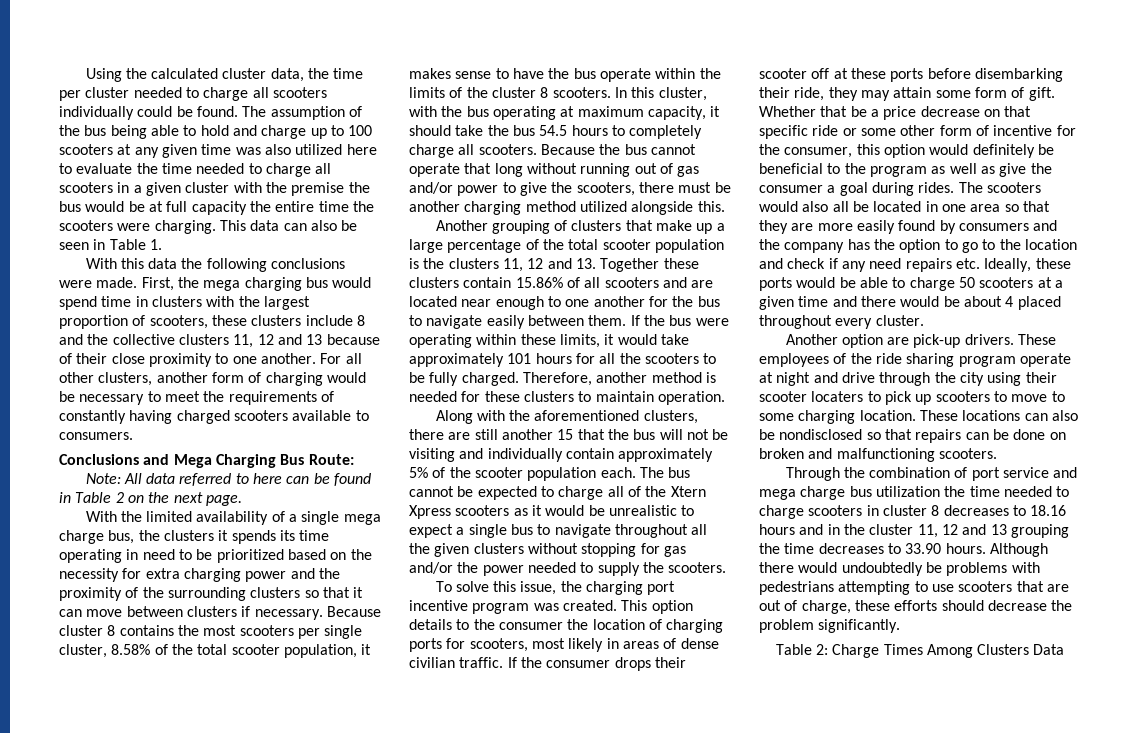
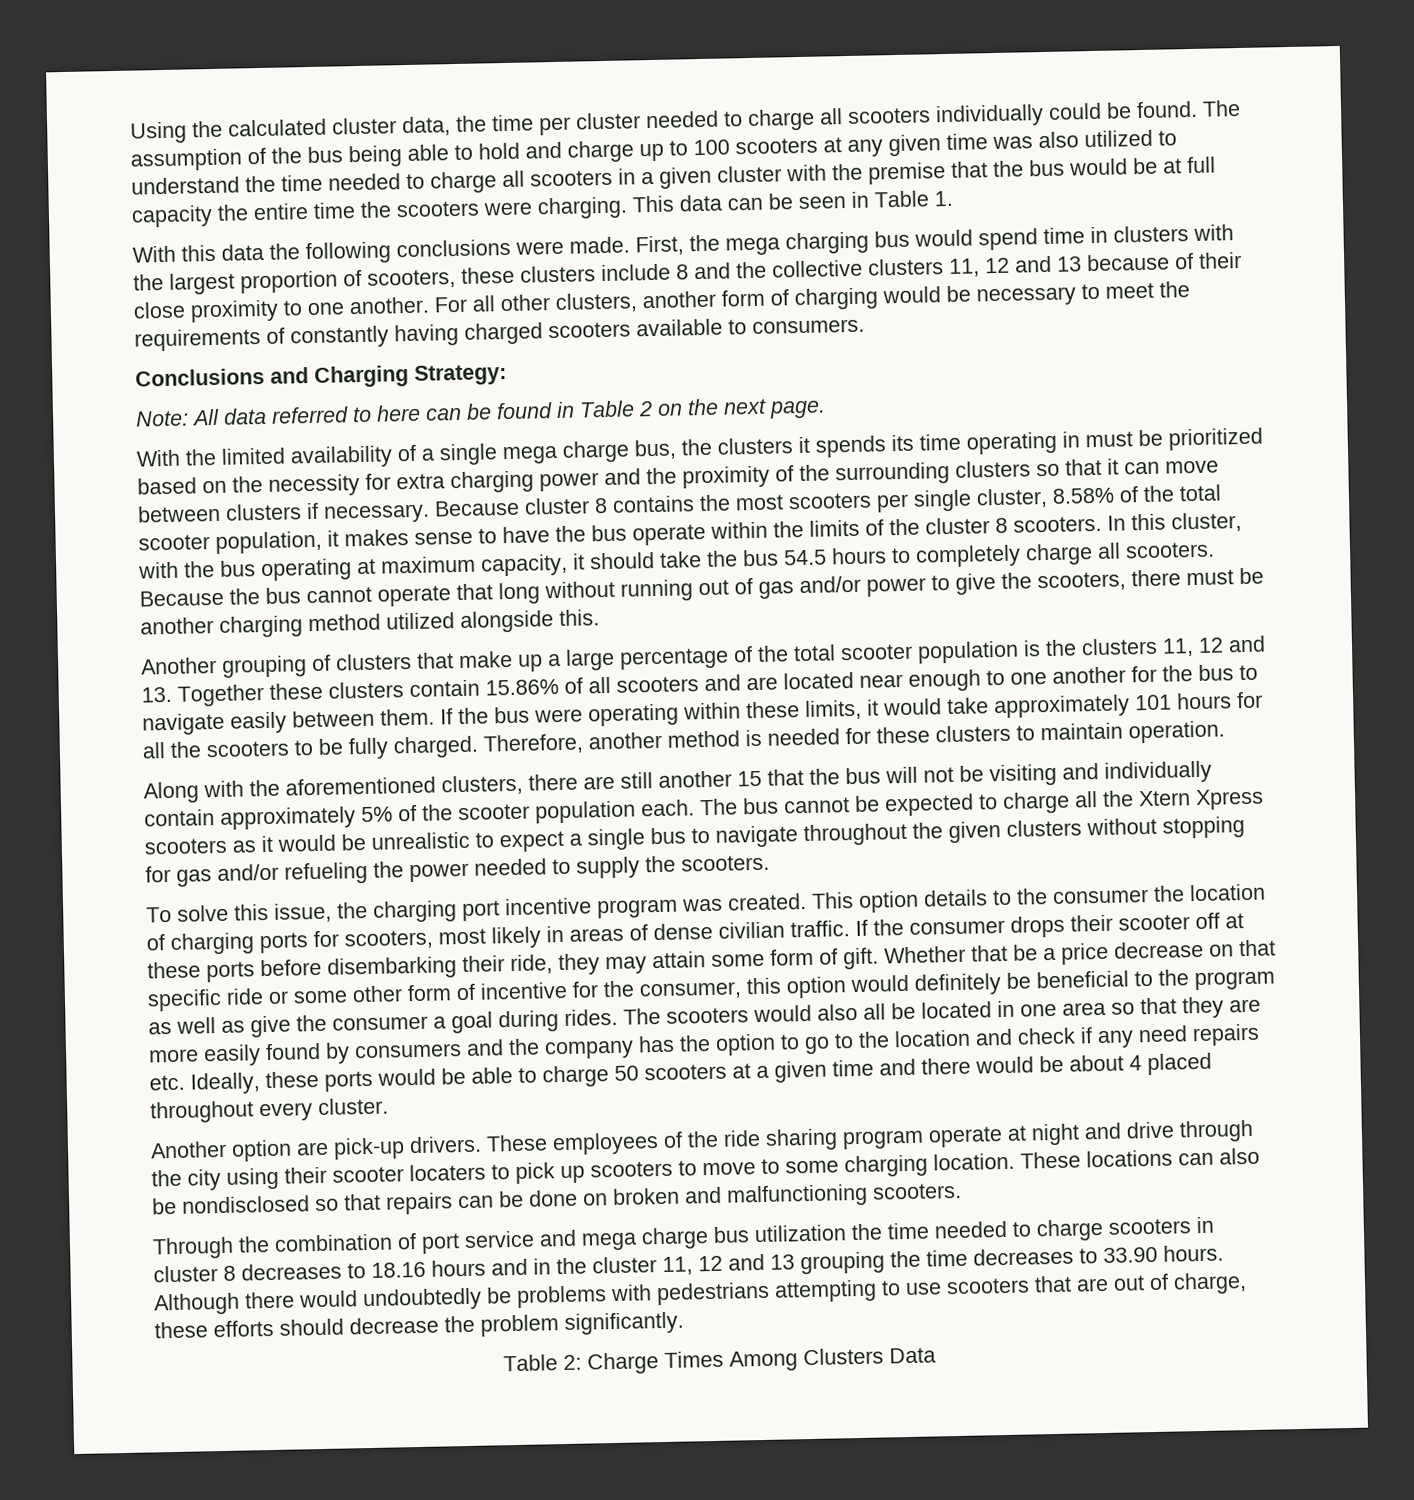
- The assumption of the bus being able to hold and charge up to 100 scooters at any given time was also utilized here to evaluate the time needed to charge all scooters in a given cluster with the premise the bus would be at full capacity the entire time the scooters were charging.
+ The assumption of the bus being able to hold and charge up to 100 scooters at any given time was also utilized to understand the time needed to charge all scooters in a given cluster with the premise that the bus would be at full capacity the entire time the scooters were charging.
- This data can also be seen in Table 1.
+ This data can be seen in Table 1.
- Conclusions and Mega Charging Bus Route:
+ Conclusions and Charging Strategy:
- With the limited availability of a single mega charge bus, the clusters it spends its time operating in need to be prioritized based on the necessity for extra charging power and the proximity of the surrounding clusters so that it can move between clusters if necessary.
+ With the limited availability of a single mega charge bus, the clusters it spends its time operating in must be prioritized based on the necessity for extra charging power and the proximity of the surrounding clusters so that it can move between clusters if necessary.
- The bus cannot be expected to charge all of the Xtern Xpress scooters as it would be unrealistic to expect a single bus to navigate throughout all the given clusters without stopping for gas and/or the power needed to supply the scooters.
+ The bus cannot be expected to charge all the Xtern Xpress scooters as it would be unrealistic to expect a single bus to navigate throughout the given clusters without stopping for gas and/or refueling the power needed to supply the scooters.

